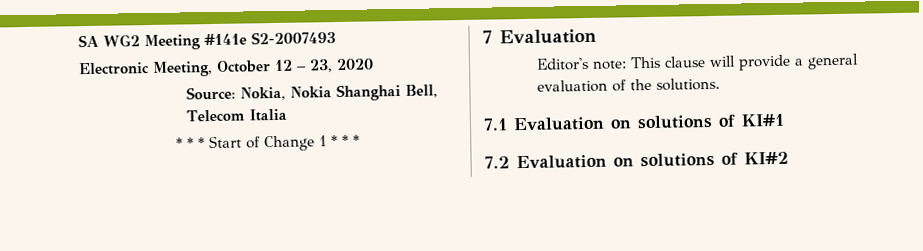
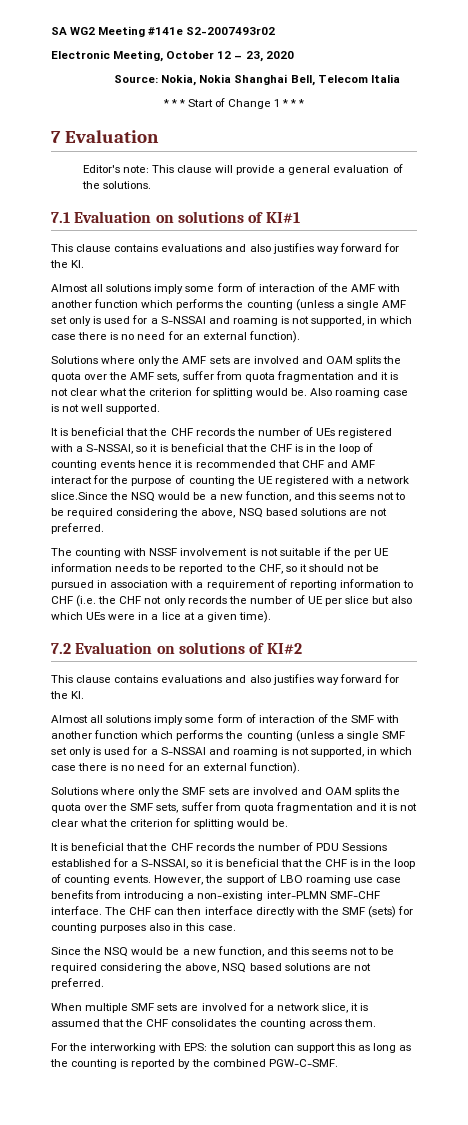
- SA WG2 Meeting #141e S2-2007493
+ SA WG2 Meeting #141e S2-2007493r02
  7.1 Evaluation on solutions of KI#1
+ This clause contains evaluations and also justifies way forward for the KI.
+ Almost all solutions imply some form of interaction of the AMF with another function which performs the counting (unless a single AMF set only is used for a S-NSSAI and roaming is not supported, in which case there is no need for an external function).
+ Solutions where only the AMF sets are involved and OAM splits the quota over the AMF sets, suffer from quota fragmentation and it is not clear what the criterion for splitting would be. Also roaming case is not well supported.
+ It is beneficial that the CHF records the number of UEs registered with a S-NSSAI, so it is beneficial that the CHF is in the loop of counting events hence it is recommended that CHF and AMF interact for the purpose of counting the UE registered with a network slice.Since the NSQ would be a new function, and this seems not to be required considering the above, NSQ based solutions are not preferred.
+ The counting with NSSF involvement is not suitable if the per UE information needs to be reported to the CHF, so it should not be pursued in association with a requirement of reporting information to CHF (i.e. the CHF not only records the number of UE per slice but also which UEs were in a lice at a given time).
  7.2 Evaluation on solutions of KI#2
+ This clause contains evaluations and also justifies way forward for the KI.
+ Almost all solutions imply some form of interaction of the SMF with another function which performs the counting (unless a single SMF set only is used for a S-NSSAI and roaming is not supported, in which case there is no need for an external function).
+ Solutions where only the SMF sets are involved and OAM splits the quota over the SMF sets, suffer from quota fragmentation and it is not clear what the criterion for splitting would be.
+ It is beneficial that the CHF records the number of PDU Sessions established for a S-NSSAI, so it is beneficial that the CHF is in the loop of counting events. However, the support of LBO roaming use case benefits from introducing a non-existing inter-PLMN SMF-CHF interface. The CHF can then interface directly with the SMF (sets) for counting purposes also in this case.
+ Since the NSQ would be a new function, and this seems not to be required considering the above, NSQ based solutions are not preferred.
+ When multiple SMF sets are involved for a network slice, it is assumed that the CHF consolidates the counting across them.
+ For the interworking with EPS: the solution can support this as long as the counting is reported by the combined PGW-C-SMF.

